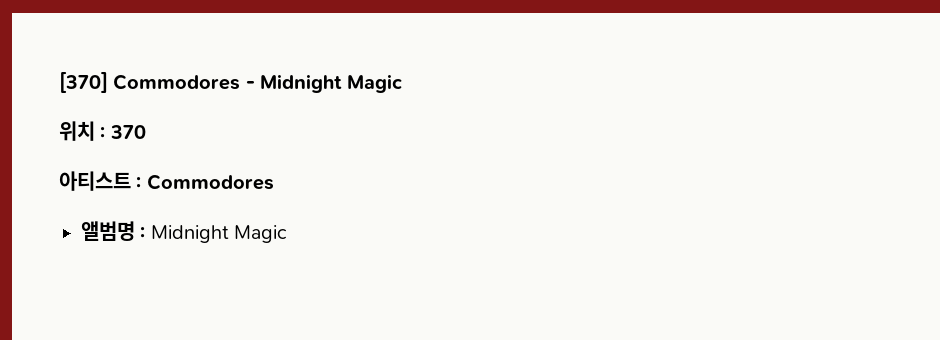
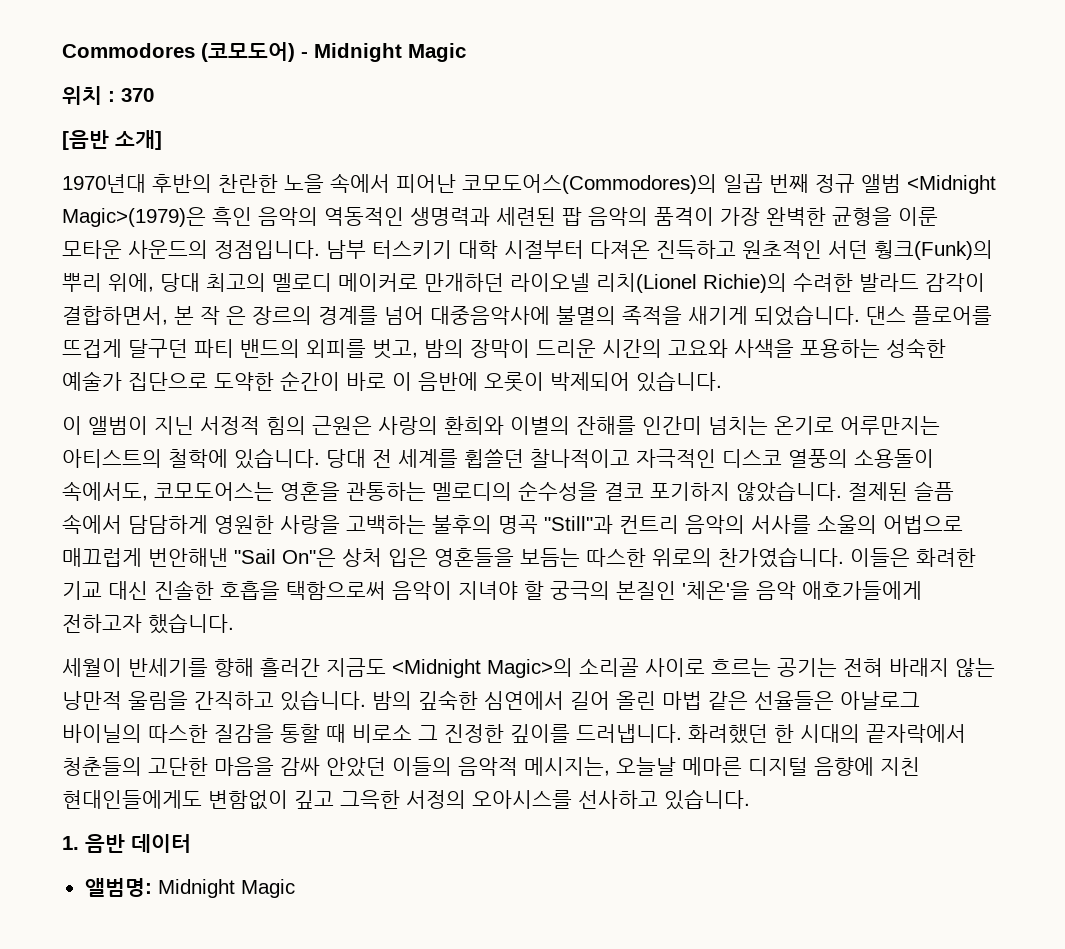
- [370] Commodores - Midnight Magic
+ Commodores (코모도어) - Midnight Magic
- 아티스트 : Commodores
- 앨범명 : Midnight Magic
+ [음반 소개]
+ 1970년대 후반의 찬란한 노을 속에서 피어난 코모도어스(Commodores)의 일곱 번째 정규 앨범 <Midnight Magic>(1979)은 흑인 음악의 역동적인 생명력과 세련된 팝 음악의 품격이 가장 완벽한 균형을 이룬 모타운 사운드의 정점입니다. 남부 터스키기 대학 시절부터 다져온 진득하고 원초적인 서던 훵크(Funk)의 뿌리 위에, 당대 최고의 멜로디 메이커로 만개하던 라이오넬 리치(Lionel Richie)의 수려한 발라드 감각이 결합하면서, 본 작 은 장르의 경계를 넘어 대중음악사에 불멸의 족적을 새기게 되었습니다. 댄스 플로어를 뜨겁게 달구던 파티 밴드의 외피를 벗고, 밤의 장막이 드리운 시간의 고요와 사색을 포용하는 성숙한 예술가 집단으로 도약한 순간이 바로 이 음반에 오롯이 박제되어 있습니다.
+ 이 앨범이 지닌 서정적 힘의 근원은 사랑의 환희와 이별의 잔해를 인간미 넘치는 온기로 어루만지는 아티스트의 철학에 있습니다. 당대 전 세계를 휩쓸던 찰나적이고 자극적인 디스코 열풍의 소용돌이 속에서도, 코모도어스는 영혼을 관통하는 멜로디의 순수성을 결코 포기하지 않았습니다. 절제된 슬픔 속에서 담담하게 영원한 사랑을 고백하는 불후의 명곡 "Still"과 컨트리 음악의 서사를 소울의 어법으로 매끄럽게 번안해낸 "Sail On"은 상처 입은 영혼들을 보듬는 따스한 위로의 찬가였습니다. 이들은 화려한 기교 대신 진솔한 호흡을 택함으로써 음악이 지녀야 할 궁극의 본질인 '체온'을 음악 애호가들에게 전하고자 했습니다.
+ 세월이 반세기를 향해 흘러간 지금도 <Midnight Magic>의 소리골 사이로 흐르는 공기는 전혀 바래지 않는 낭만적 울림을 간직하고 있습니다. 밤의 깊숙한 심연에서 길어 올린 마법 같은 선율들은 아날로그 바이닐의 따스한 질감을 통할 때 비로소 그 진정한 깊이를 드러냅니다. 화려했던 한 시대의 끝자락에서 청춘들의 고단한 마음을 감싸 안았던 이들의 음악적 메시지는, 오늘날 메마른 디지털 음향에 지친 현대인들에게도 변함없이 깊고 그윽한 서정의 오아시스를 선사하고 있습니다.
+ 1. 음반 데이터
+ 앨범명: Midnight Magic

